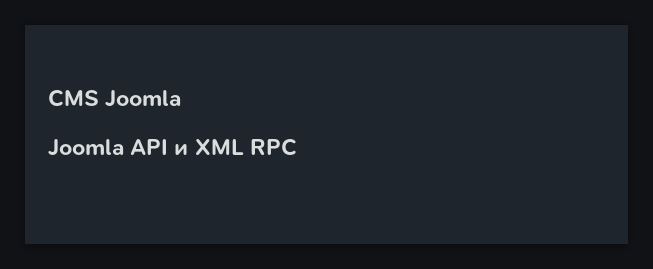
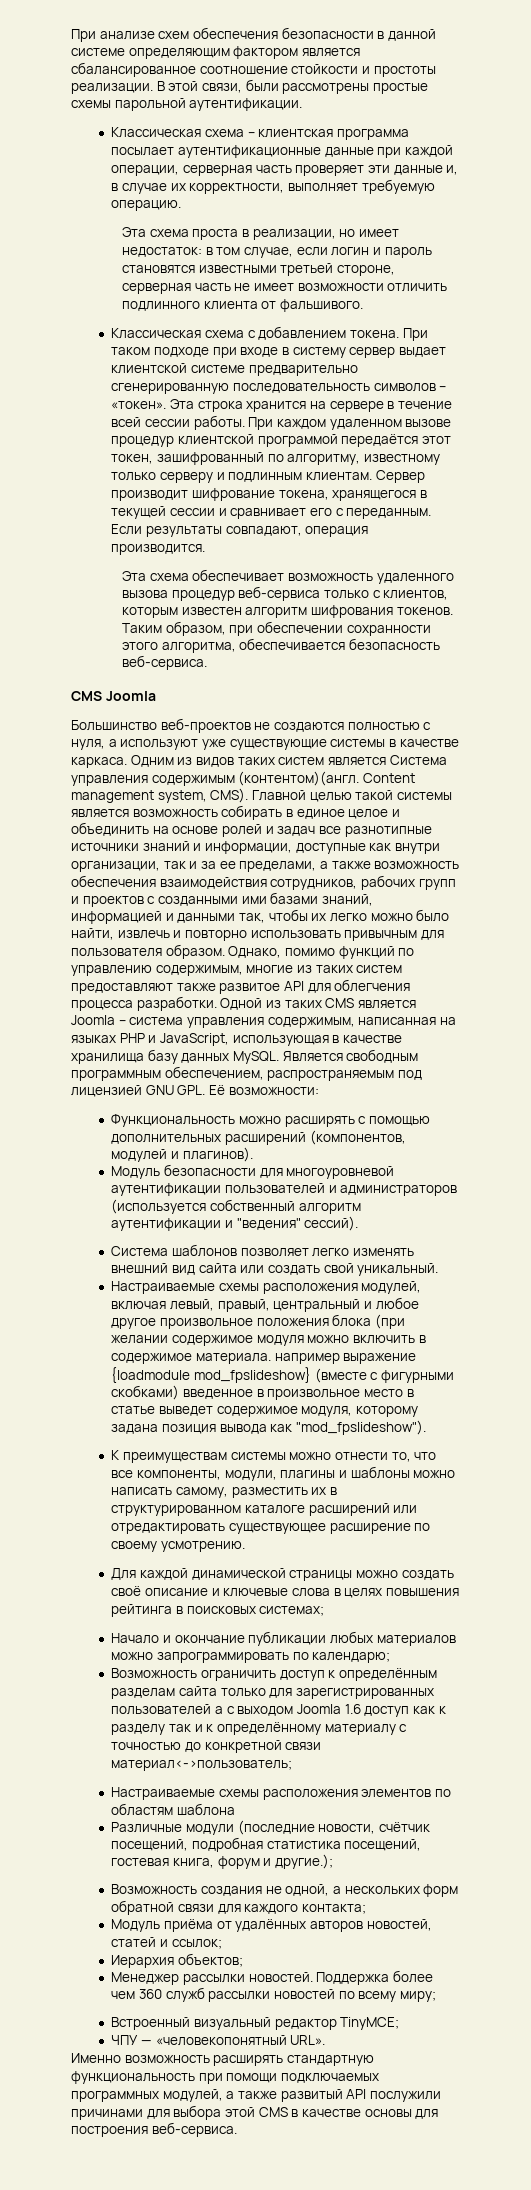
+ При анализе схем обеспечения безопасности в данной системе определяющим фактором является сбалансированное соотношение стойкости и простоты реализации. В этой связи, были рассмотрены простые схемы парольной аутентификации.
+ Классическая схема – клиентская программа посылает аутентификационные данные при каждой операции, серверная часть проверяет эти данные и, в случае их корректности, выполняет требуемую операцию.
+ Эта схема проста в реализации, но имеет недостаток: в том случае, если логин и пароль становятся известными третьей стороне, серверная часть не имеет возможности отличить подлинного клиента от фальшивого.
+ Классическая схема с добавлением токена. При таком подходе при входе в систему сервер выдает клиентской системе предварительно сгенерированную последовательность символов – «токен». Эта строка хранится на сервере в течение всей сессии работы. При каждом удаленном вызове процедур клиентской программой передаётся этот токен, зашифрованный по алгоритму, известному только серверу и подлинным клиентам. Сервер производит шифрование токена, хранящегося в текущей сессии и сравнивает его с переданным. Если результаты совпадают, операция производится.
+ Эта схема обеспечивает возможность удаленного вызова процедур веб-сервиса только с клиентов, которым известен алгоритм шифрования токенов. Таким образом, при обеспечении сохранности этого алгоритма, обеспечивается безопасность веб-сервиса.
  CMS Joomla
- Joomla API и XML RPC
+ Большинство веб-проектов не создаются полностью с нуля, а используют уже существующие системы в качестве каркаса. Одним из видов таких систем является Система управления содержимым (контентом)(англ. Content management system, CMS). Главной целью такой системы является возможность собирать в единое целое и объединить на основе ролей и задач все разнотипные источники знаний и информации, доступные как внутри организации, так и за ее пределами, а также возможность обеспечения взаимодействия сотрудников, рабочих групп и проектов с созданными ими базами знаний, информацией и данными так, чтобы их легко можно было найти, извлечь и повторно использовать привычным для пользователя образом. Однако, помимо функций по управлению содержимым, многие из таких систем предоставляют также развитое API для облегчения процесса разработки. Одной из таких CMS является Joomla – система управления содержимым, написанная на языках PHP и JavaScript, использующая в качестве хранилища базу данных MySQL. Является свободным программным обеспечением, распространяемым под лицензией GNU GPL. Её возможности:
+ Функциональность можно расширять с помощью дополнительных расширений (компонентов, модулей и плагинов).
+ Модуль безопасности для многоуровневой аутентификации пользователей и администраторов (используется собственный алгоритм аутентификации и "ведения" сессий).
+ Система шаблонов позволяет легко изменять внешний вид сайта или создать свой уникальный.
+ Настраиваемые схемы расположения модулей, включая левый, правый, центральный и любое другое произвольное положения блока (при желании содержимое модуля можно включить в содержимое материала. например выражение {loadmodule mod_fpslideshow} (вместе с фигурными скобками) введенное в произвольное место в статье выведет содержимое модуля, которому задана позиция вывода как "mod_fpslideshow").
+ К преимуществам системы можно отнести то, что все компоненты, модули, плагины и шаблоны можно написать самому, разместить их в структурированном каталоге расширений или отредактировать существующее расширение по своему усмотрению.
+ Для каждой динамической страницы можно создать своё описание и ключевые слова в целях повышения рейтинга в поисковых системах;
+ Начало и окончание публикации любых материалов можно запрограммировать по календарю;
+ Возможность ограничить доступ к определённым разделам сайта только для зарегистрированных пользователей а с выходом Joomla 1.6 доступ как к разделу так и к определённому материалу с точностью до конкретной связи материал<->пользователь;
+ Настраиваемые схемы расположения элементов по областям шаблона
+ Различные модули (последние новости, счётчик посещений, подробная статистика посещений, гостевая книга, форум и другие.);
+ Возможность создания не одной, а нескольких форм обратной связи для каждого контакта;
+ Модуль приёма от удалённых авторов новостей, статей и ссылок;
+ Иерархия объектов;
+ Менеджер рассылки новостей. Поддержка более чем 360 служб рассылки новостей по всему миру;
+ Встроенный визуальный редактор TinyMCE;
+ ЧПУ — «человекопонятный URL».
+ Именно возможность расширять стандартную функциональность при помощи подключаемых программных модулей, а также развитый API послужили причинами для выбора этой CMS в качестве основы для построения веб-сервиса.

